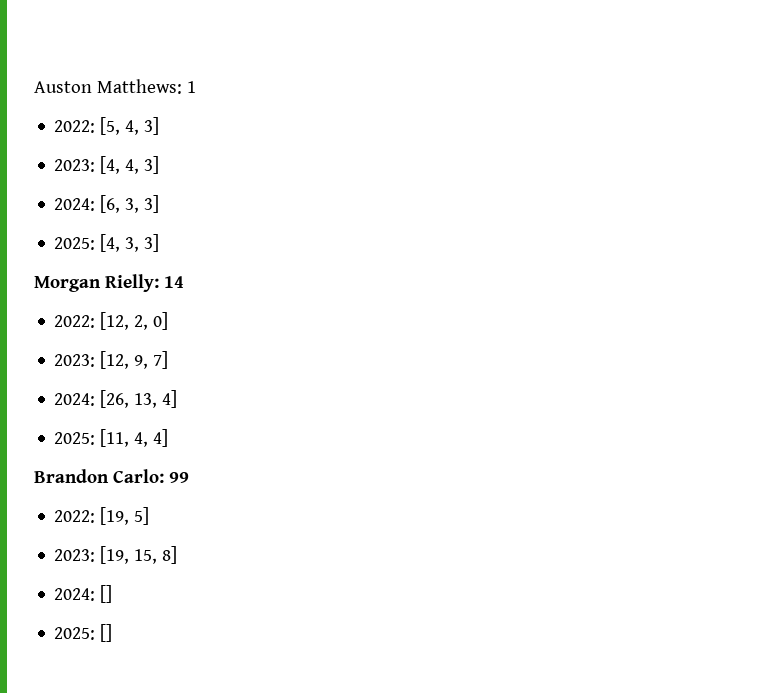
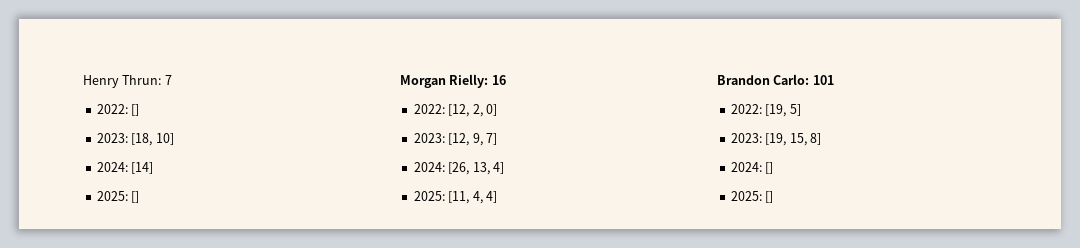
- Auston Matthews: 1
- 2022: [5, 4, 3]
- 2023: [4, 4, 3]
- 2024: [6, 3, 3]
- 2025: [4, 3, 3]
+ Henry Thrun: 7
+ 2022: []
+ 2023: [18, 10]
+ 2024: [14]
+ 2025: []
- Morgan Rielly: 14
+ Morgan Rielly: 16
- Brandon Carlo: 99
+ Brandon Carlo: 101

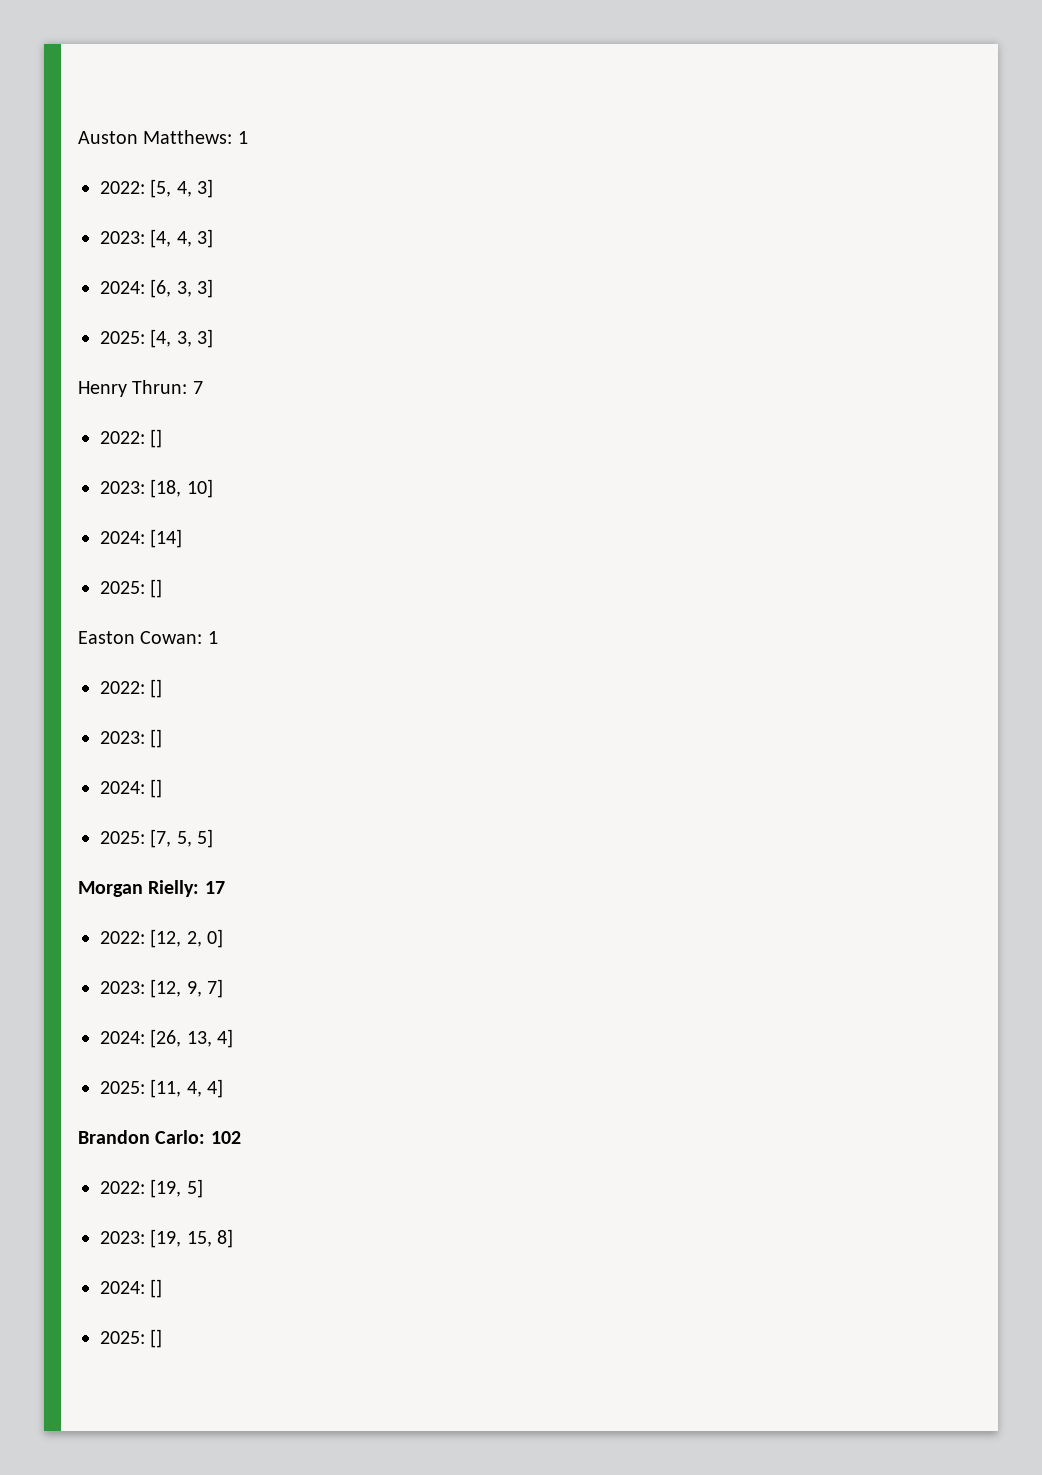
+ Auston Matthews: 1
+ 2022: [5, 4, 3]
+ 2023: [4, 4, 3]
+ 2024: [6, 3, 3]
+ 2025: [4, 3, 3]
+ Easton Cowan: 1
+ 2022: []
+ 2023: []
+ 2024: []
+ 2025: [7, 5, 5]
- Morgan Rielly: 16
+ Morgan Rielly: 17
- Brandon Carlo: 101
+ Brandon Carlo: 102

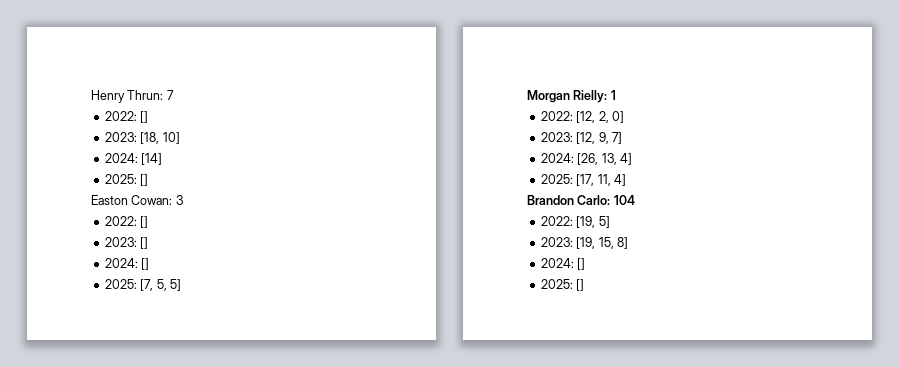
- Auston Matthews: 1
- 2022: [5, 4, 3]
- 2023: [4, 4, 3]
- 2024: [6, 3, 3]
- 2025: [4, 3, 3]
- Easton Cowan: 1
+ Easton Cowan: 3
- Morgan Rielly: 17
+ Morgan Rielly: 1
- 2025: [11, 4, 4]
+ 2025: [17, 11, 4]
- Brandon Carlo: 102
+ Brandon Carlo: 104

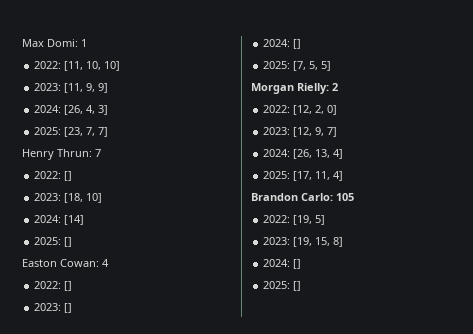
+ Max Domi: 1
+ 2022: [11, 10, 10]
+ 2023: [11, 9, 9]
+ 2024: [26, 4, 3]
+ 2025: [23, 7, 7]
- Easton Cowan: 3
+ Easton Cowan: 4
- Morgan Rielly: 1
+ Morgan Rielly: 2
- Brandon Carlo: 104
+ Brandon Carlo: 105

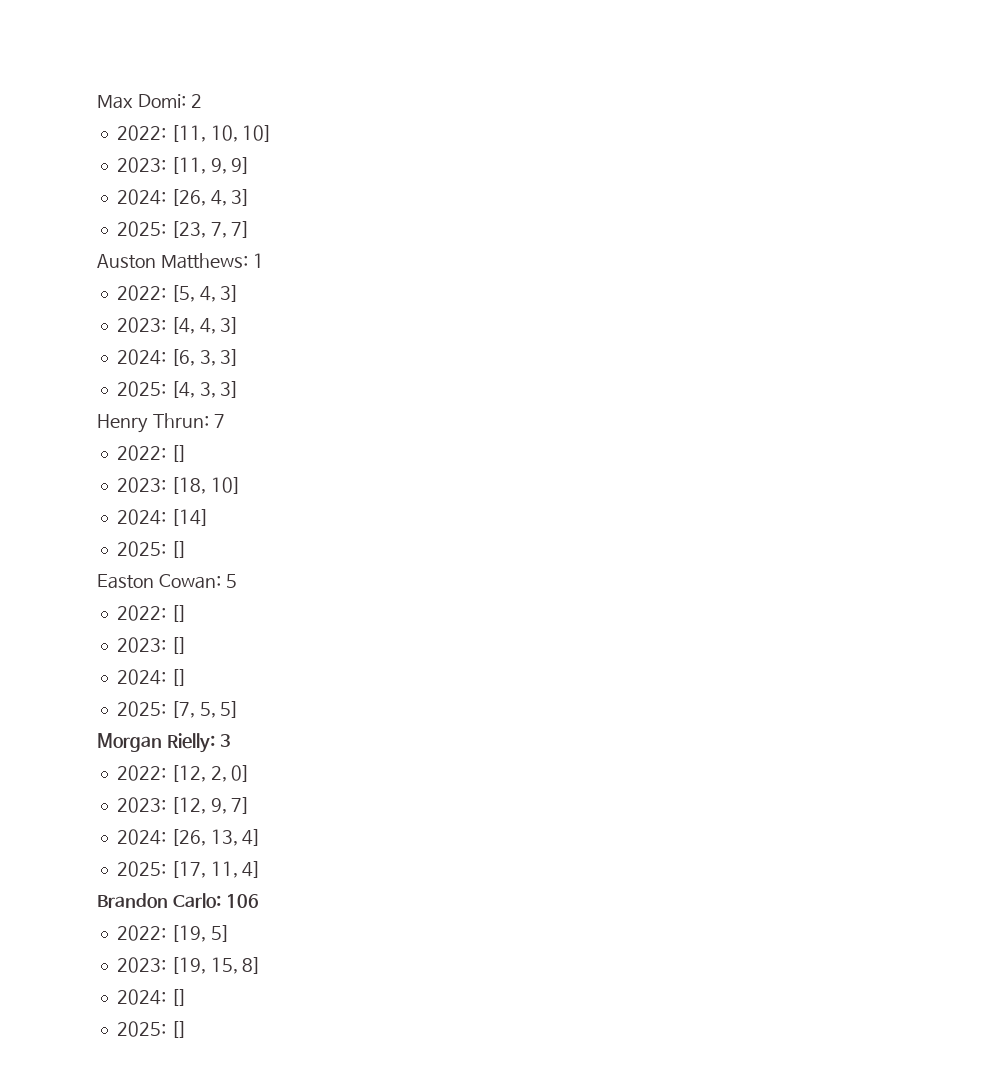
- Max Domi: 1
+ Max Domi: 2
+ Auston Matthews: 1
+ 2022: [5, 4, 3]
+ 2023: [4, 4, 3]
+ 2024: [6, 3, 3]
+ 2025: [4, 3, 3]
- Easton Cowan: 4
+ Easton Cowan: 5
- Morgan Rielly: 2
+ Morgan Rielly: 3
- Brandon Carlo: 105
+ Brandon Carlo: 106

